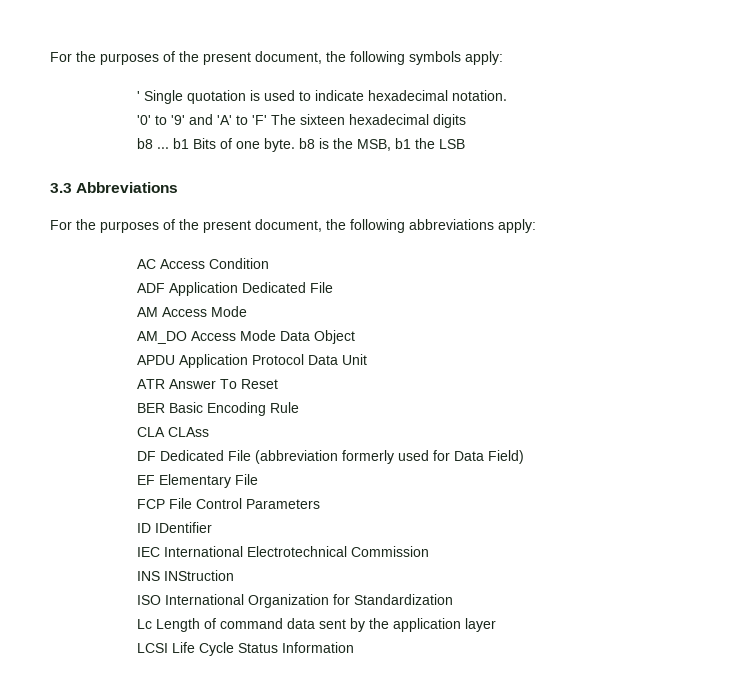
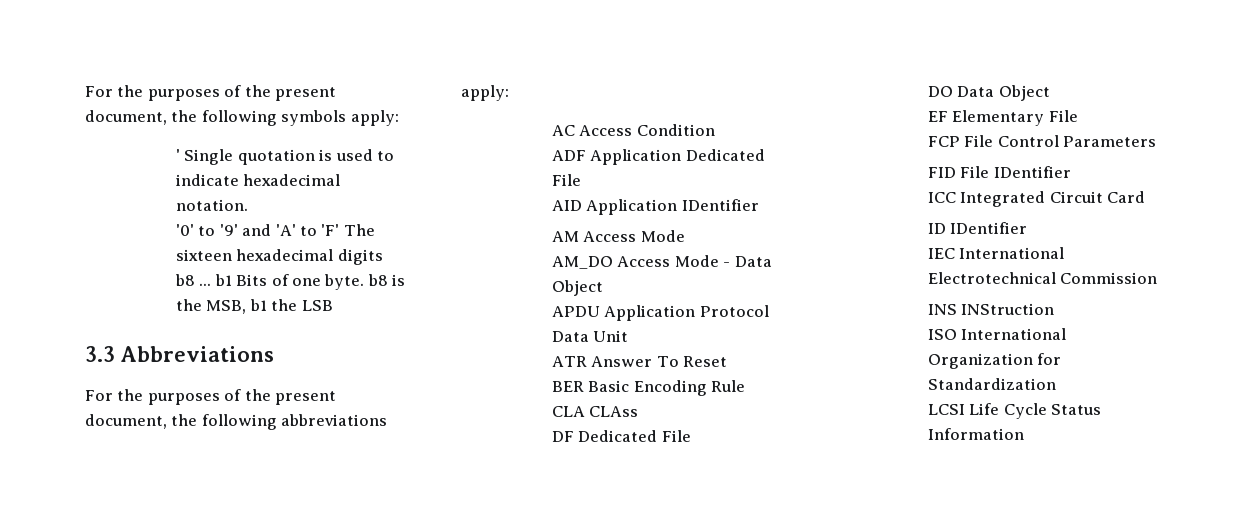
+ AID Application IDentifier
- AM_DO Access Mode Data Object
+ AM_DO Access Mode - Data Object
- DF Dedicated File (abbreviation formerly used for Data Field)
+ DF Dedicated File
+ DO Data Object
+ FID File IDentifier
+ ICC Integrated Circuit Card
- Lc Length of command data sent by the application layer

